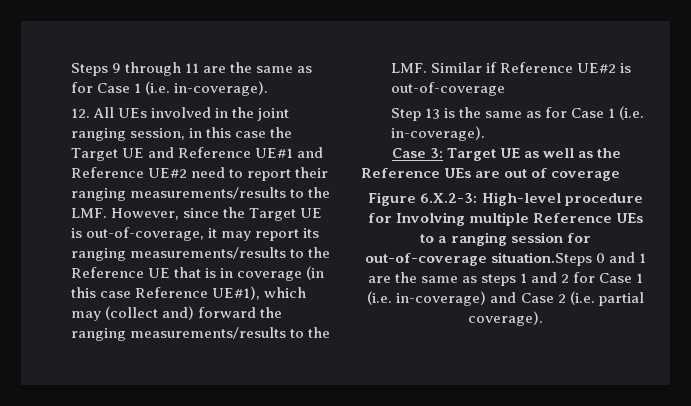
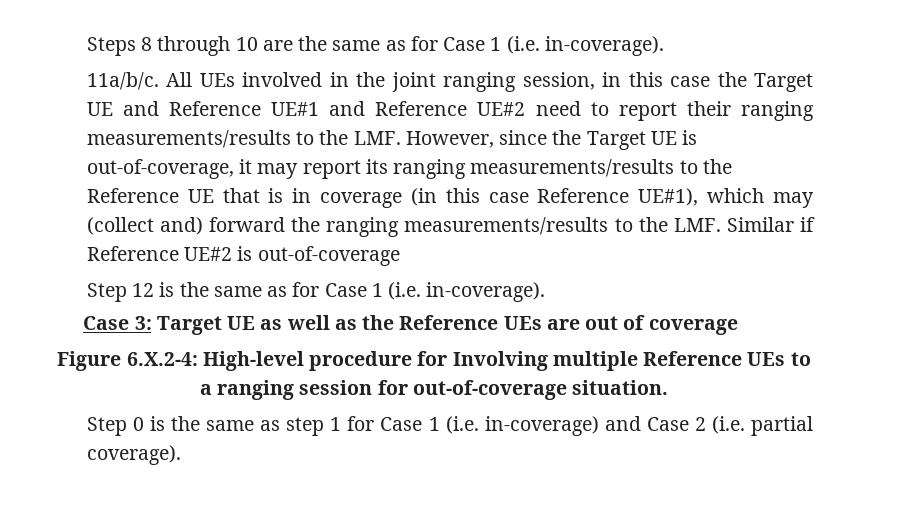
- Steps 9 through 11 are the same as for Case 1 (i.e. in-coverage).
+ Steps 8 through 10 are the same as for Case 1 (i.e. in-coverage).
- 12. All UEs involved in the joint ranging session, in this case the Target UE and Reference UE#1 and Reference UE#2 need to report their ranging measurements/results to the LMF. However, since the Target UE is out-of-coverage, it may report its ranging measurements/results to the Reference UE that is in coverage (in this case Reference UE#1), which may (collect and) forward the ranging measurements/results to the LMF. Similar if Reference UE#2 is out-of-coverage
+ 11a/b/c. All UEs involved in the joint ranging session, in this case the Target UE and Reference UE#1 and Reference UE#2 need to report their ranging measurements/results to the LMF. However, since the Target UE is out-of-coverage, it may report its ranging measurements/results to the Reference UE that is in coverage (in this case Reference UE#1), which may (collect and) forward the ranging measurements/results to the LMF. Similar if Reference UE#2 is out-of-coverage
- Step 13 is the same as for Case 1 (i.e. in-coverage).
+ Step 12 is the same as for Case 1 (i.e. in-coverage).
- Figure 6.X.2-3: High-level procedure for Involving multiple Reference UEs to a ranging session for out-of-coverage situation.Steps 0 and 1 are the same as steps 1 and 2 for Case 1 (i.e. in-coverage) and Case 2 (i.e. partial coverage).
+ Figure 6.X.2-4: High-level procedure for Involving multiple Reference UEs to a ranging session for out-of-coverage situation.
+ Step 0 is the same as step 1 for Case 1 (i.e. in-coverage) and Case 2 (i.e. partial coverage).

